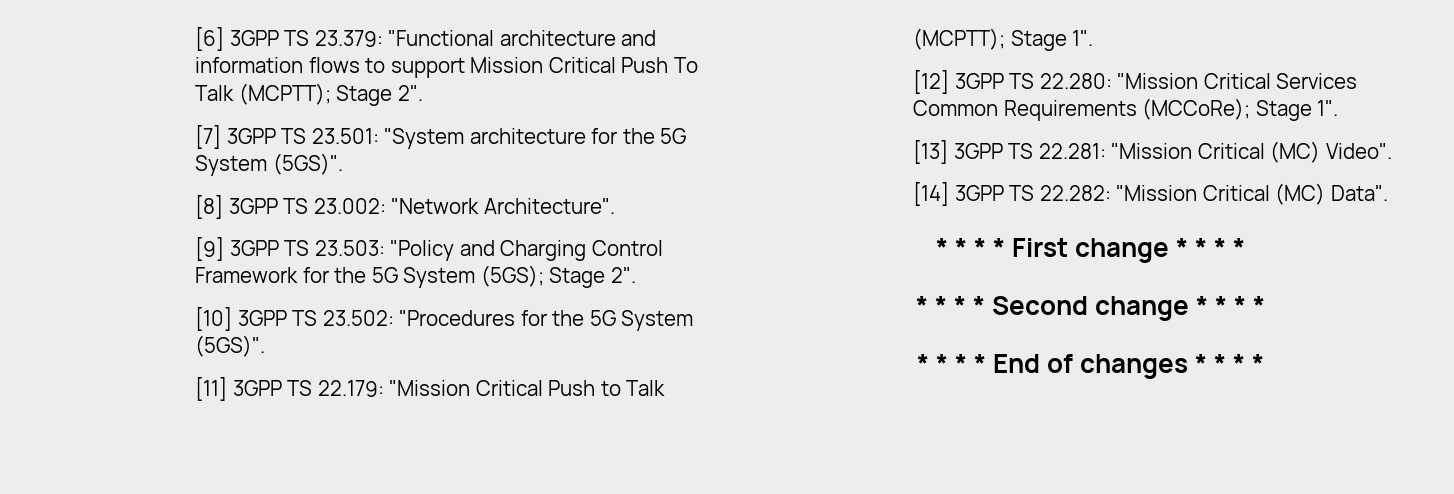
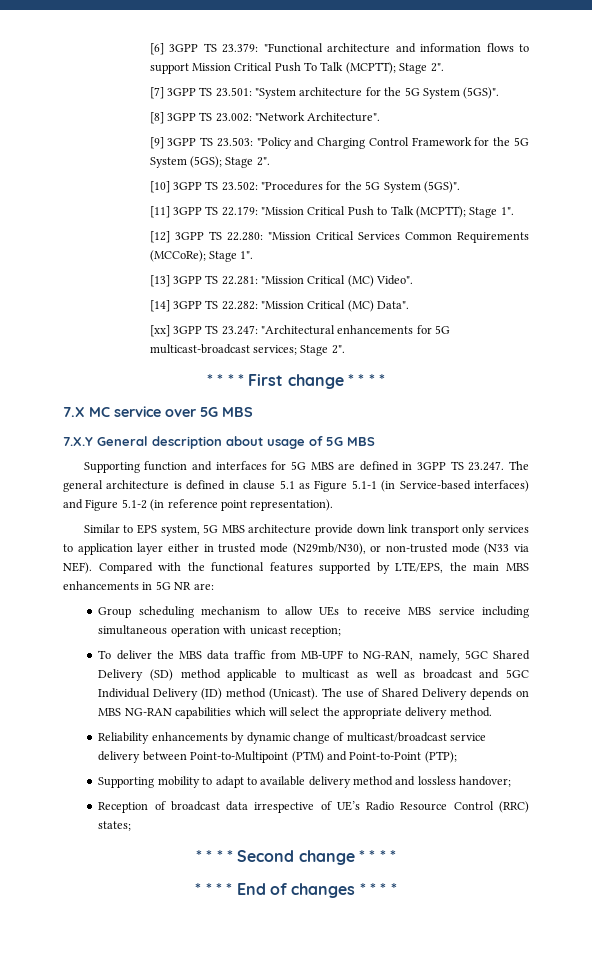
+ [xx] 3GPP TS 23.247: "Architectural enhancements for 5G multicast-broadcast services; Stage 2".
+ 7.X MC service over 5G MBS
+ 7.X.Y General description about usage of 5G MBS
+ Supporting function and interfaces for 5G MBS are defined in 3GPP TS 23.247. The general architecture is defined in clause 5.1 as Figure 5.1-1 (in Service-based interfaces) and Figure 5.1-2 (in reference point representation).
+ Similar to EPS system, 5G MBS architecture provide down link transport only services to application layer either in trusted mode (N29mb/N30), or non-trusted mode (N33 via NEF). Compared with the functional features supported by LTE/EPS, the main MBS enhancements in 5G NR are:
+ Group scheduling mechanism to allow UEs to receive MBS service including simultaneous operation with unicast reception;
+ To deliver the MBS data traffic from MB-UPF to NG-RAN, namely, 5GC Shared Delivery (SD) method applicable to multicast as well as broadcast and 5GC Individual Delivery (ID) method (Unicast). The use of Shared Delivery depends on MBS NG-RAN capabilities which will select the appropriate delivery method.
+ Reliability enhancements by dynamic change of multicast/broadcast service delivery between Point-to-Multipoint (PTM) and Point-to-Point (PTP);
+ Supporting mobility to adapt to available delivery method and lossless handover;
+ Reception of broadcast data irrespective of UE’s Radio Resource Control (RRC) states;

